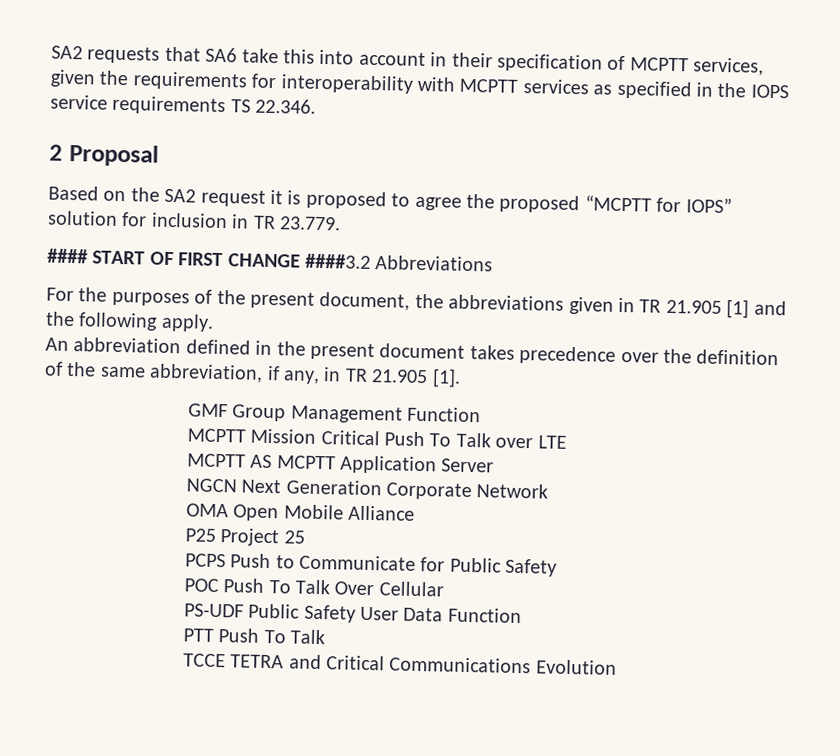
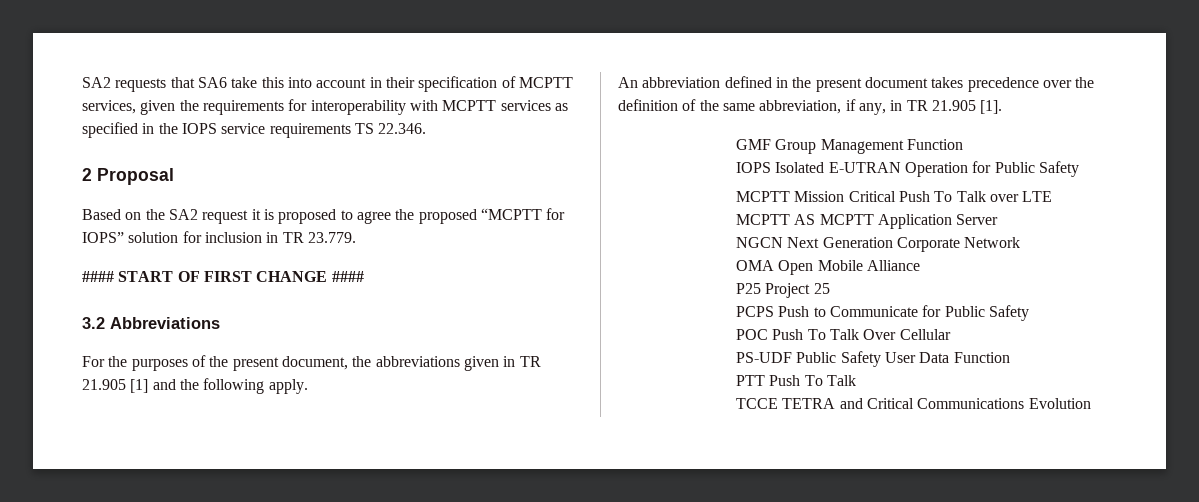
- #### START OF FIRST CHANGE ####3.2 Abbreviations
+ #### START OF FIRST CHANGE ####
+ 3.2 Abbreviations
+ IOPS Isolated E-UTRAN Operation for Public Safety

